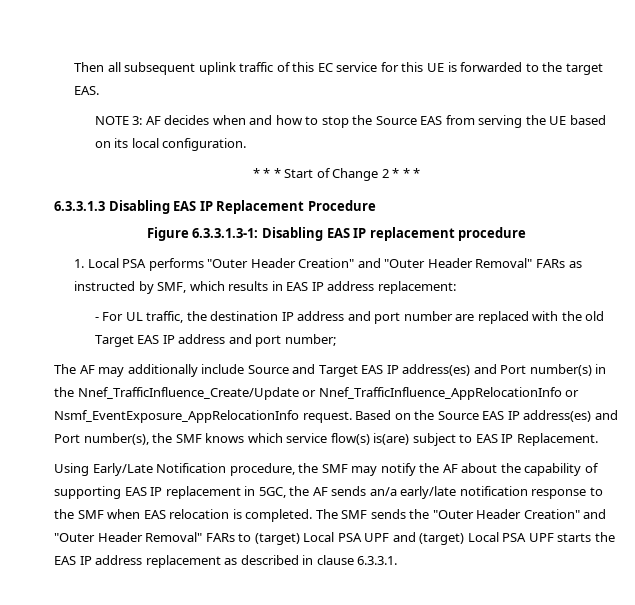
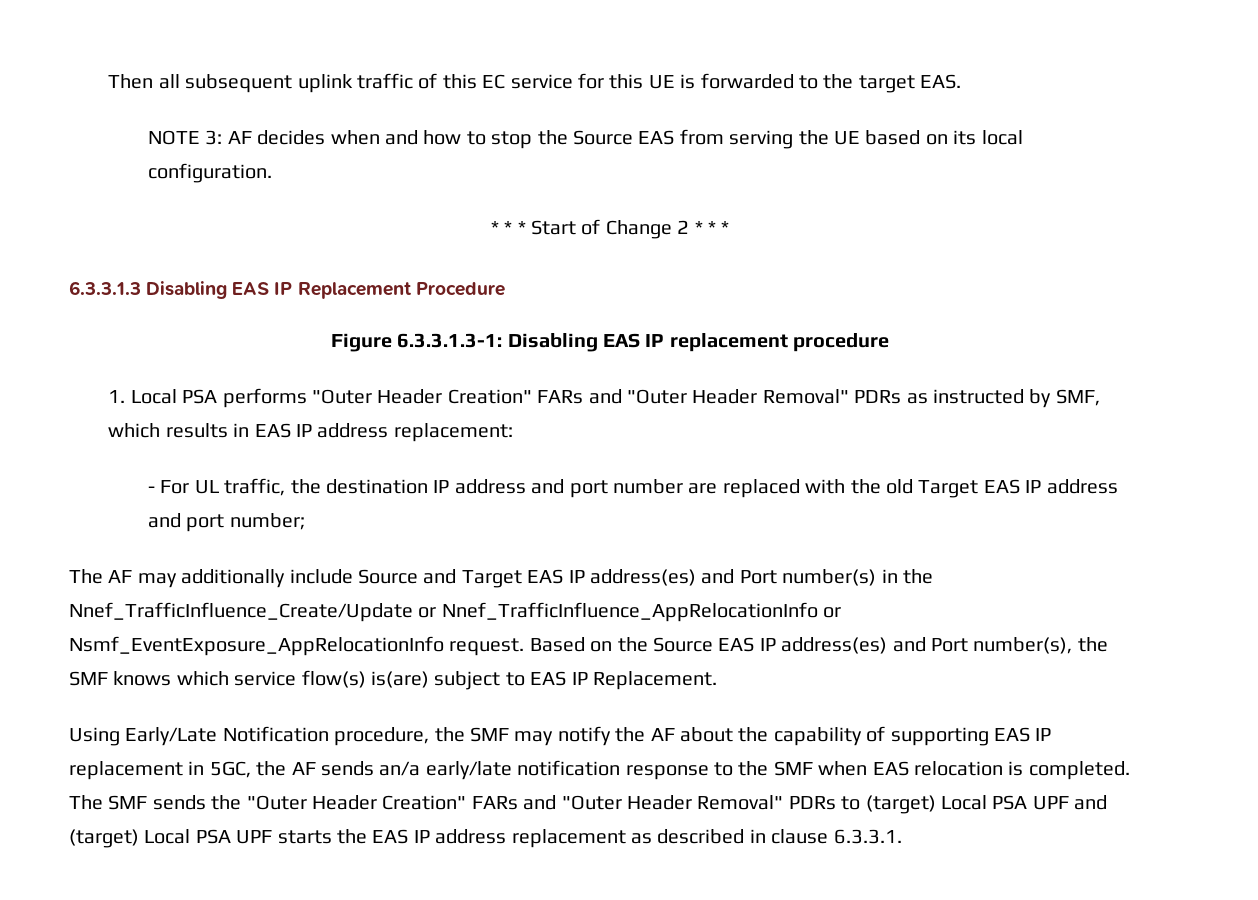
- 1. Local PSA performs "Outer Header Creation" and "Outer Header Removal" FARs as instructed by SMF, which results in EAS IP address replacement:
+ 1. Local PSA performs "Outer Header Creation" FARs and "Outer Header Removal" PDRs as instructed by SMF, which results in EAS IP address replacement:
- The SMF sends the "Outer Header Creation" and "Outer Header Removal" FARs to (target) Local PSA UPF and (target) Local PSA UPF starts the EAS IP address replacement as described in clause 6.3.3.1.
+ The SMF sends the "Outer Header Creation" FARs and "Outer Header Removal" PDRs to (target) Local PSA UPF and (target) Local PSA UPF starts the EAS IP address replacement as described in clause 6.3.3.1.

